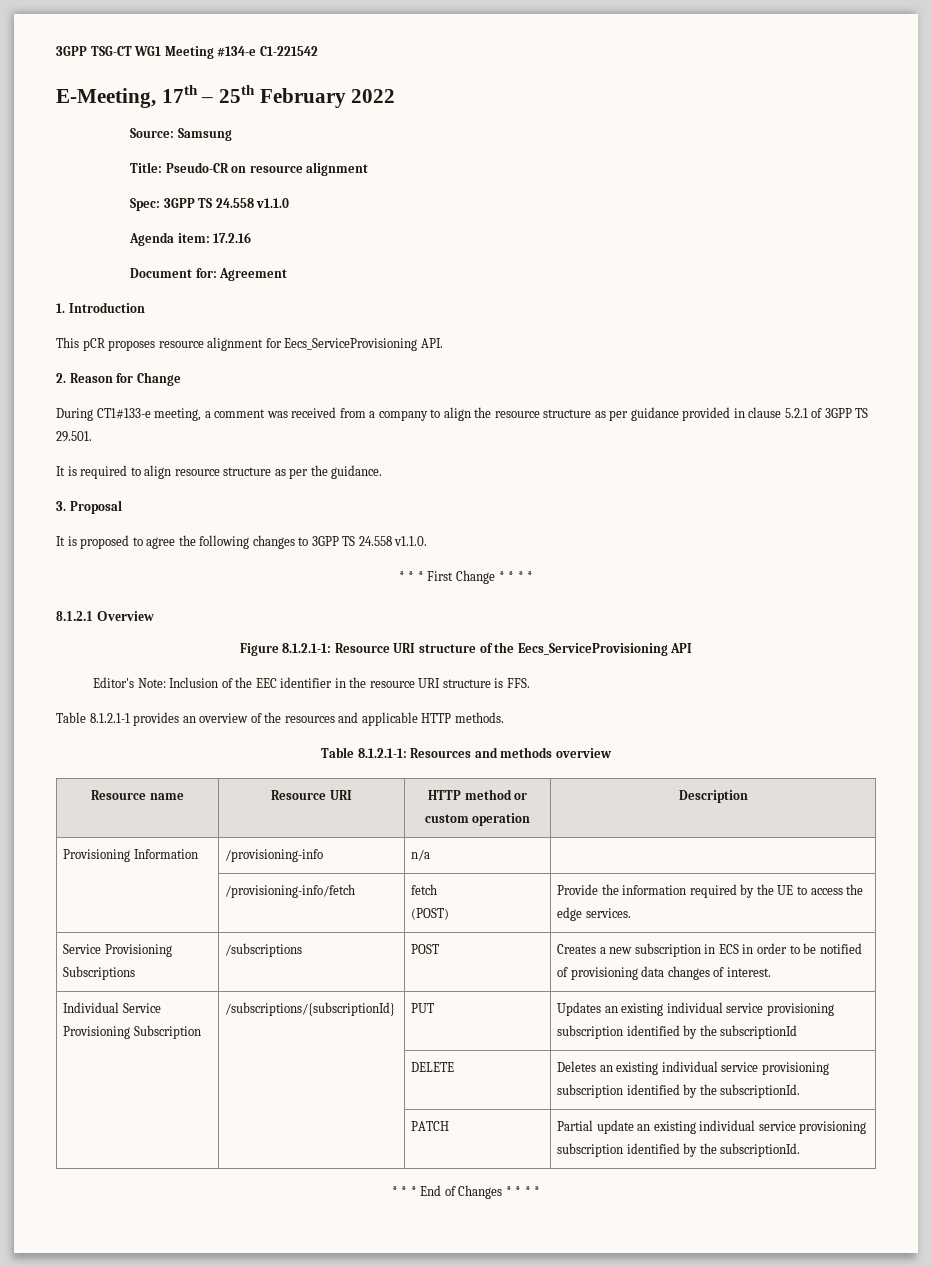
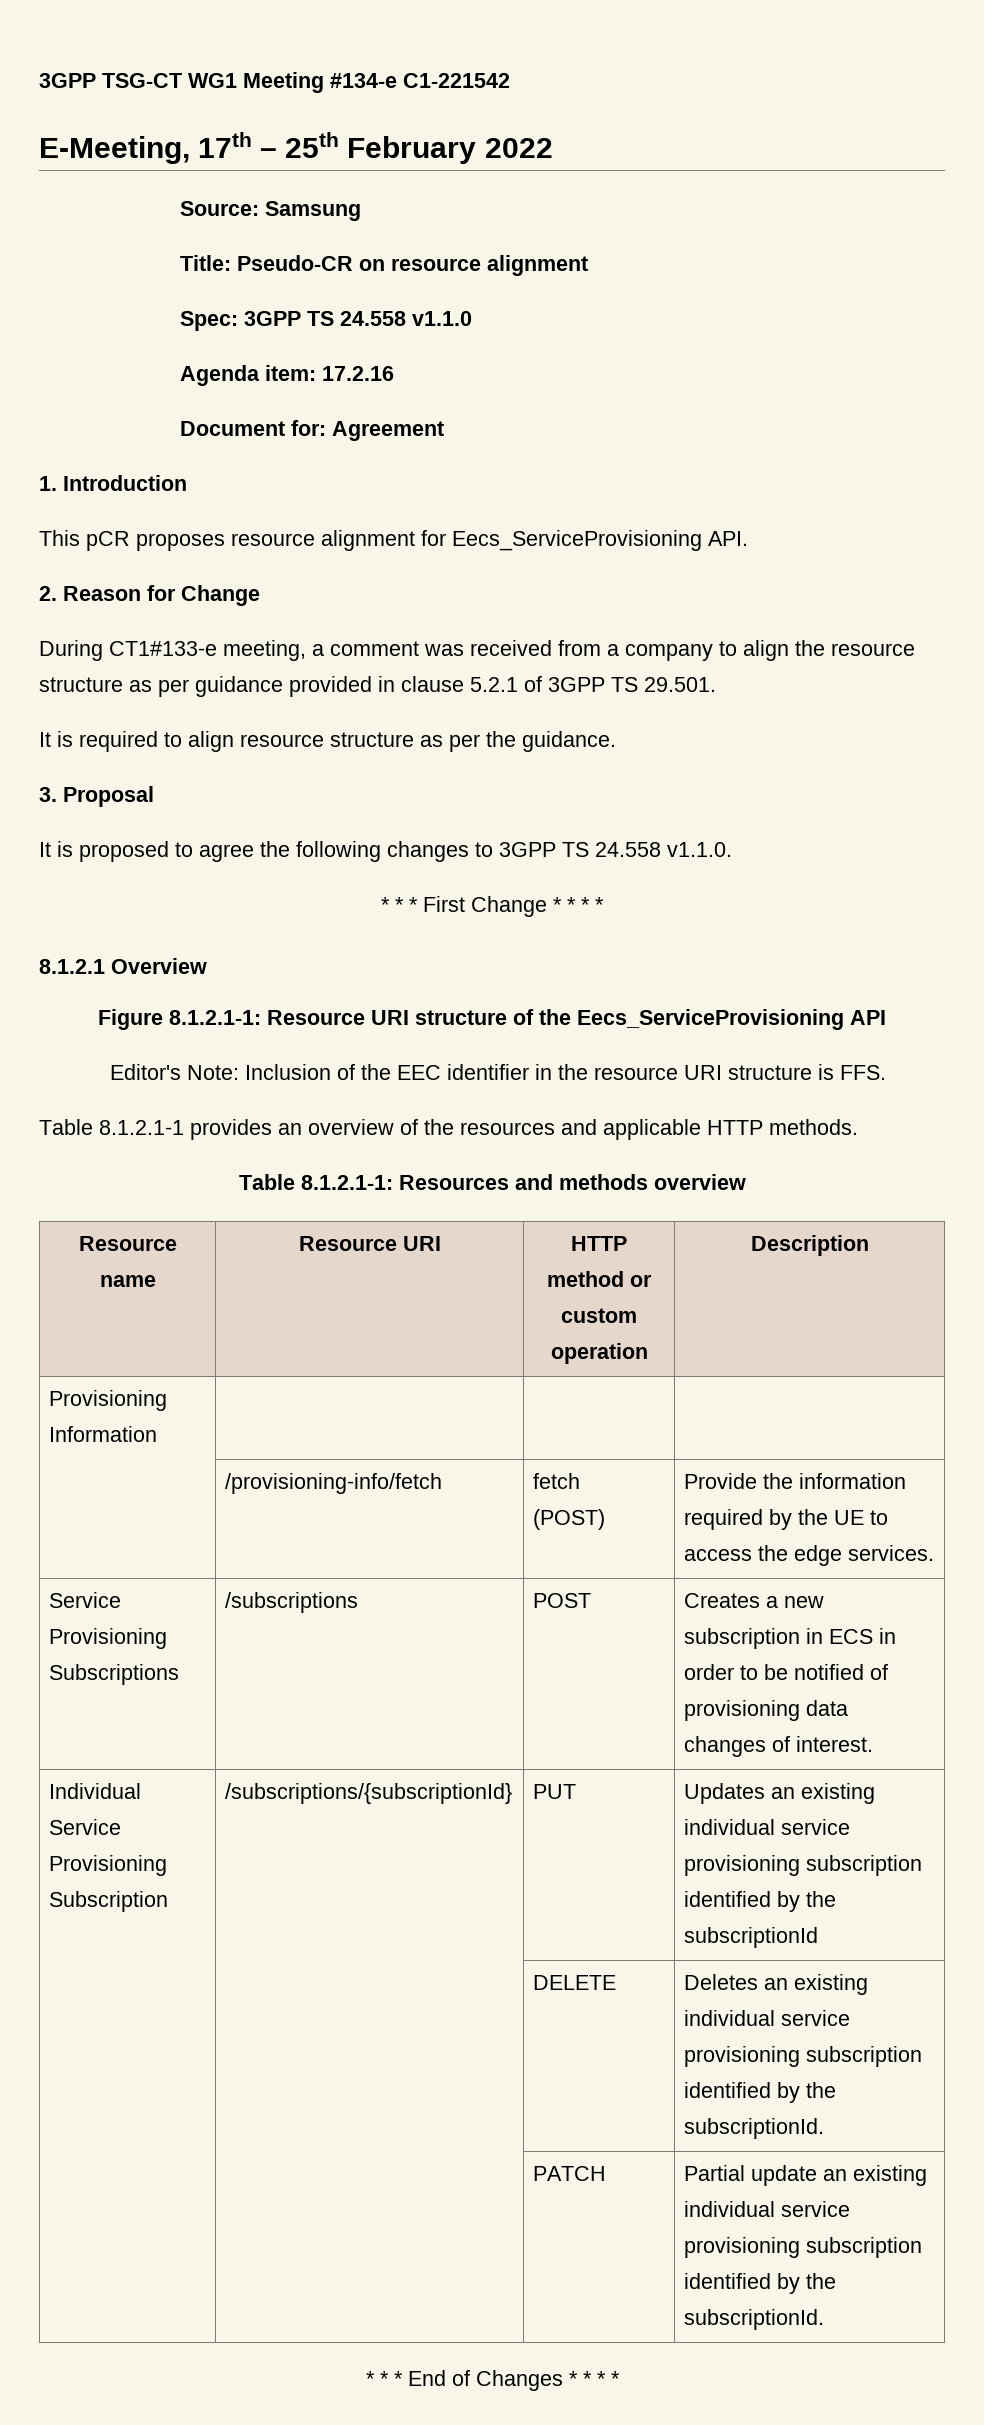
- Provisioning Information | /provisioning-info | n/a |
+ Provisioning Information | | |

